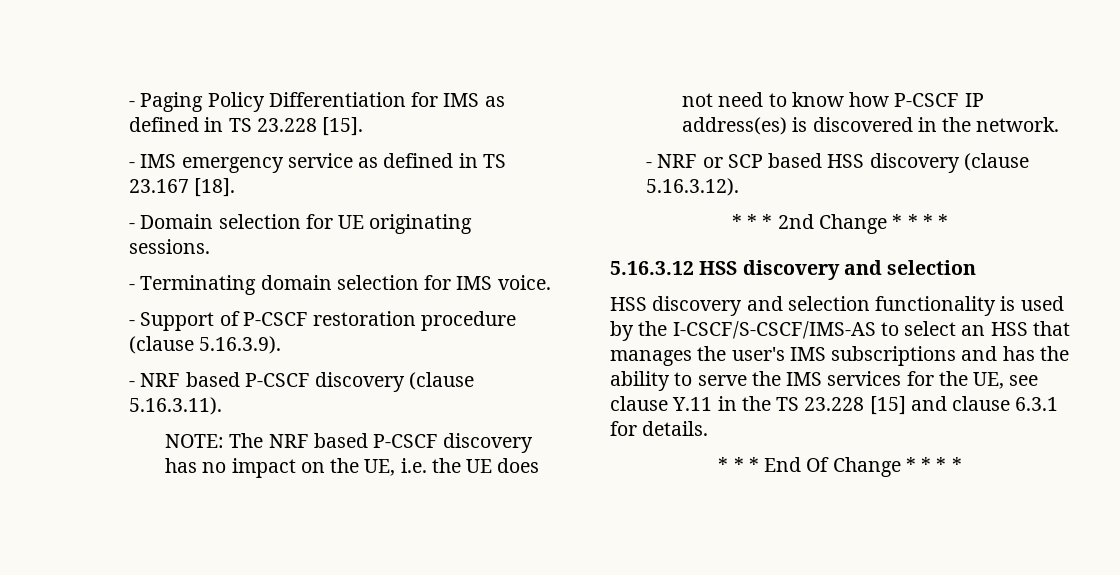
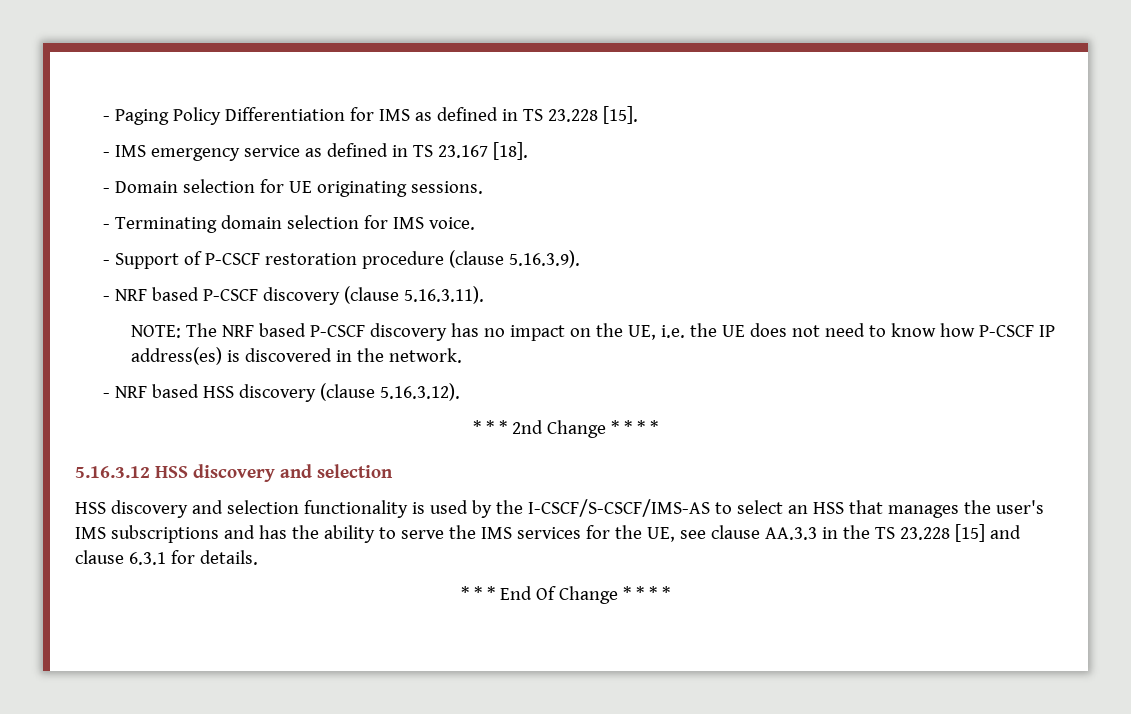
- - NRF or SCP based HSS discovery (clause 5.16.3.12).
+ - NRF based HSS discovery (clause 5.16.3.12).
- HSS discovery and selection functionality is used by the I-CSCF/S-CSCF/IMS-AS to select an HSS that manages the user's IMS subscriptions and has the ability to serve the IMS services for the UE, see clause Y.11 in the TS 23.228 [15] and clause 6.3.1 for details.
+ HSS discovery and selection functionality is used by the I-CSCF/S-CSCF/IMS-AS to select an HSS that manages the user's IMS subscriptions and has the ability to serve the IMS services for the UE, see clause AA.3.3 in the TS 23.228 [15] and clause 6.3.1 for details.

